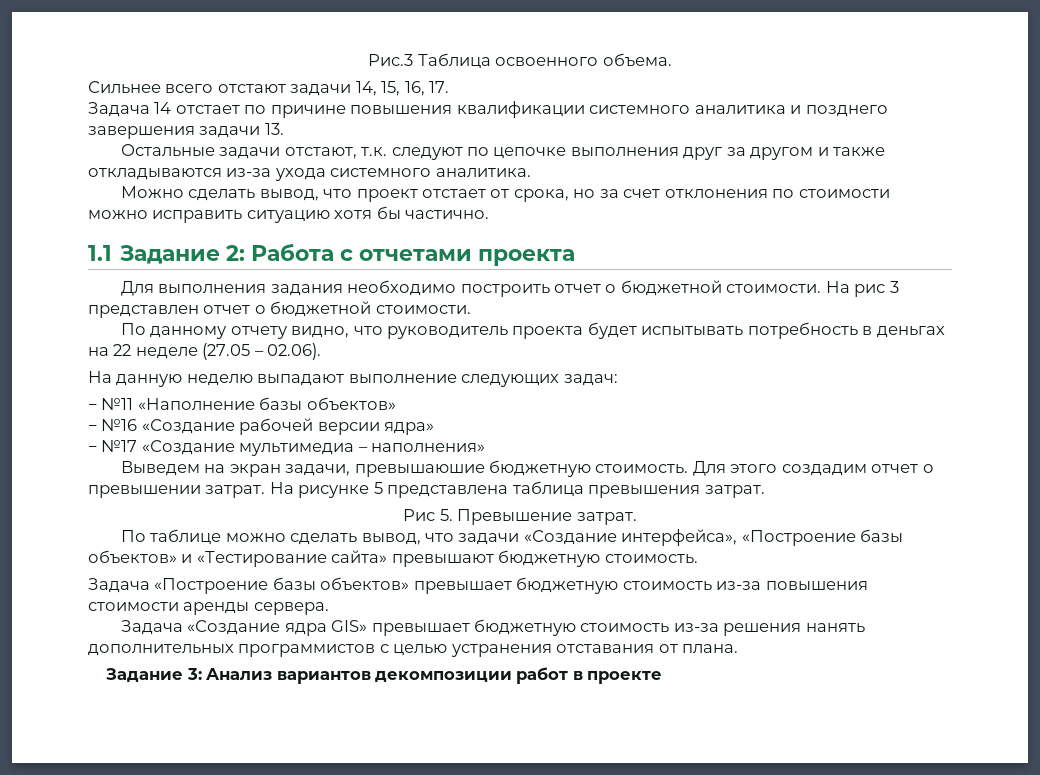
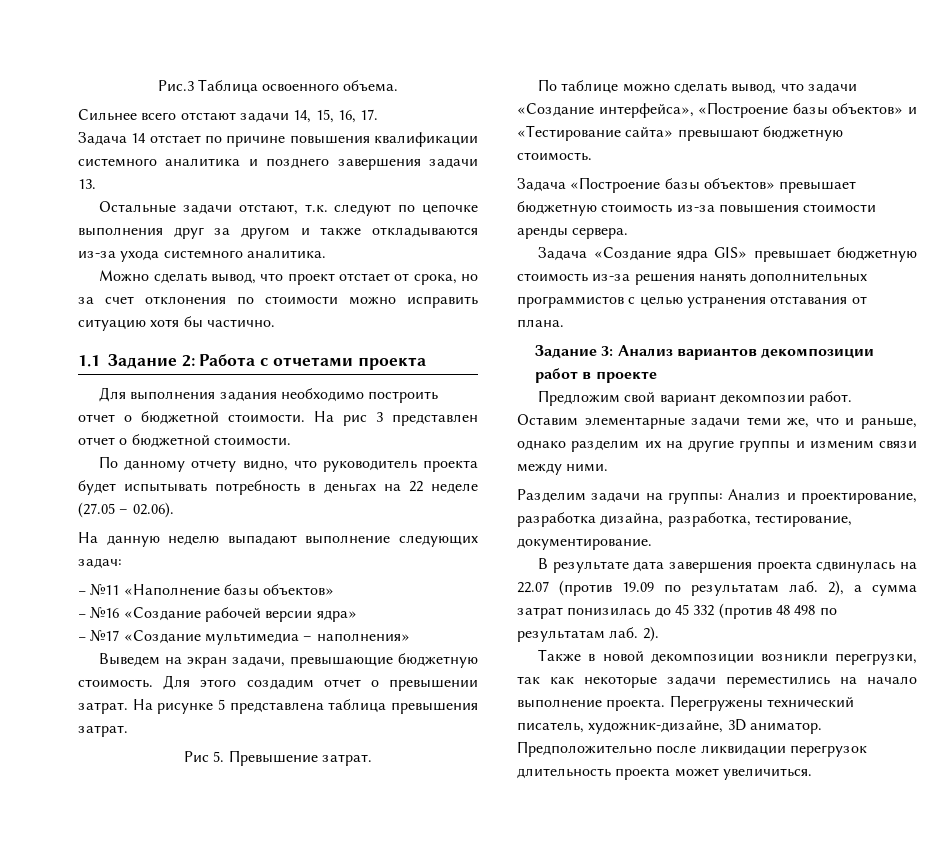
- Выведем на экран задачи, превышаюшие бюджетную стоимость.
+ Выведем на экран задачи, превышающие бюджетную стоимость.
+ Предложим свой вариант декомпозии работ. Оставим элементарные задачи теми же, что и раньше, однако разделим их на другие группы и изменим связи между ними.
+ Разделим задачи на группы: Анализ и проектирование, разработка дизайна, разработка, тестирование, документирование.
+ В результате дата завершения проекта сдвинулась на 22.07 (против 19.09 по результатам лаб. 2), а сумма затрат понизилась до 45 332 (против 48 498 по результатам лаб. 2).
+ Также в новой декомпозиции возникли перегрузки, так как некоторые задачи переместились на начало выполнение проекта. Перегружены технический писатель, художник-дизайне, 3D аниматор. Предположительно после ликвидации перегрузок длительность проекта может увеличиться.

